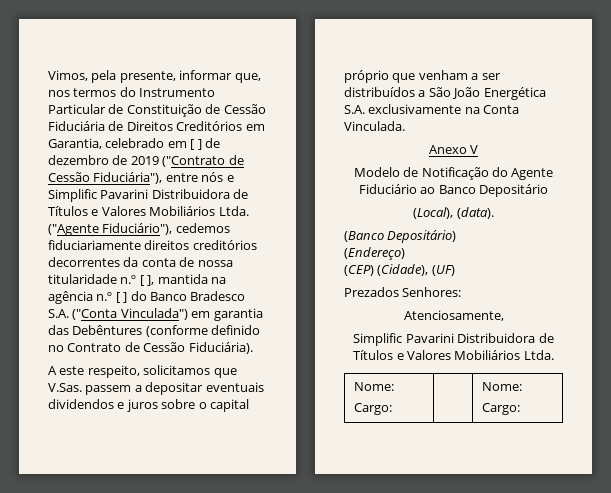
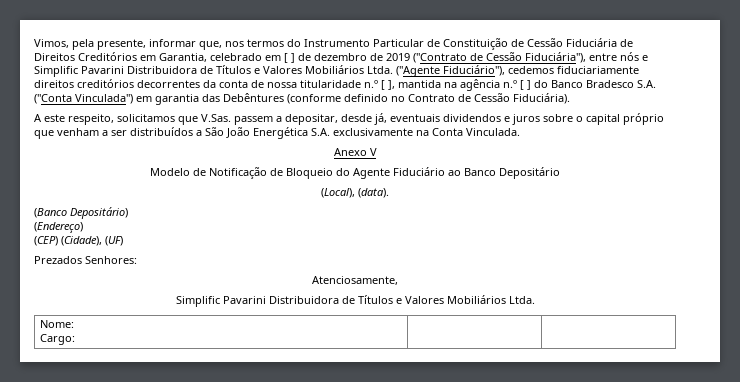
- A este respeito, solicitamos que V.Sas. passem a depositar eventuais dividendos e juros sobre o capital próprio que venham a ser distribuídos a São João Energética S.A. exclusivamente na Conta Vinculada.
+ A este respeito, solicitamos que V.Sas. passem a depositar, desde já, eventuais dividendos e juros sobre o capital próprio que venham a ser distribuídos a São João Energética S.A. exclusivamente na Conta Vinculada.
- Modelo de Notificação do Agente Fiduciário ao Banco Depositário
+ Modelo de Notificação de Bloqueio do Agente Fiduciário ao Banco Depositário
  Atenciosamente,
  Simplific Pavarini Distribuidora de Títulos e Valores Mobiliários Ltda.
  Nome:
- Cargo: | | Nome:
- Cargo:
+ Cargo: | |

